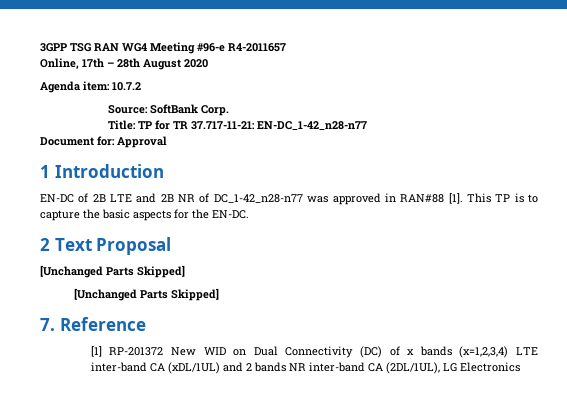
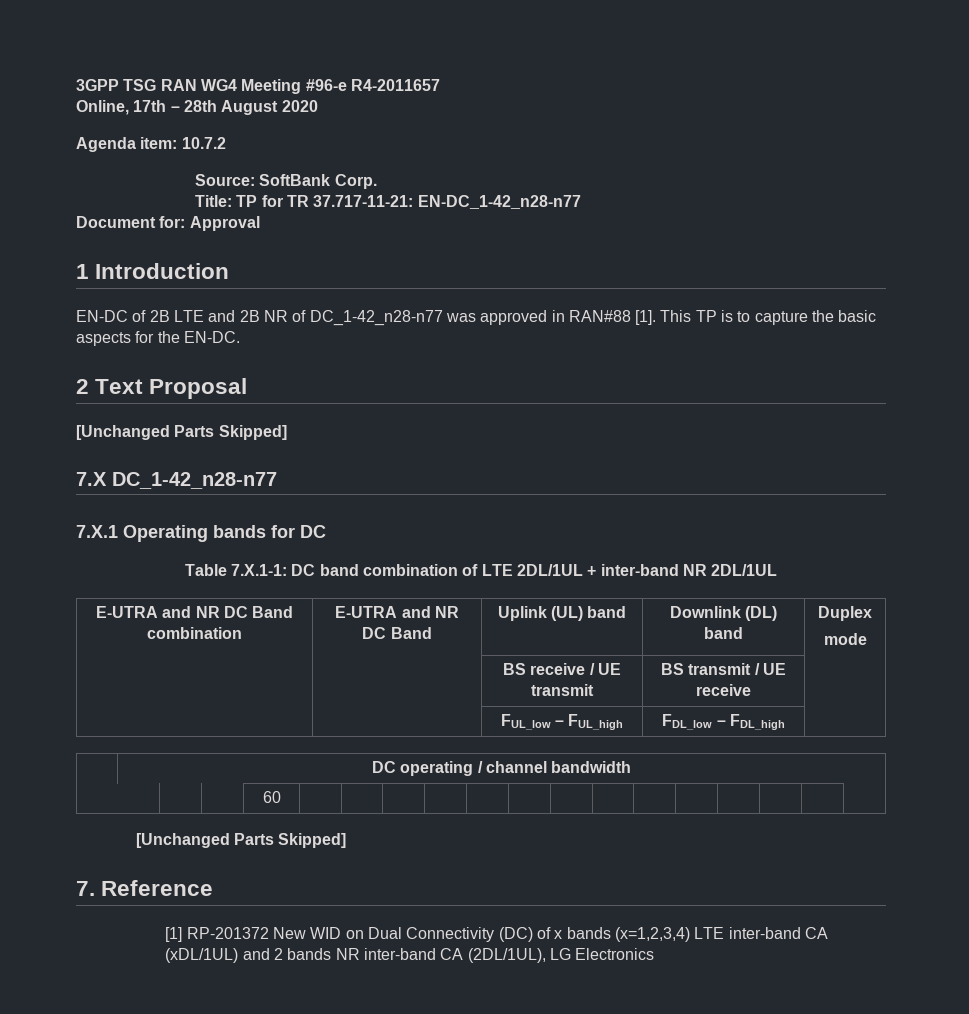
+ 7.X DC_1-42_n28-n77
+ 7.X.1 Operating bands for DC
+ Table 7.X.1-1: DC band combination of LTE 2DL/1UL + inter-band NR 2DL/1UL
+ E-UTRA and NR DC Band combination | E-UTRA and NR DC Band | Uplink (UL) band | Downlink (DL) band | Duplex
+ mode
+ | | BS receive / UE transmit | BS transmit / UE receive |
+ | | FUL_low – FUL_high | FDL_low – FDL_high |
+ | DC operating / channel bandwidth
+ | | | 60 | | | | | | | | | | | | | |

